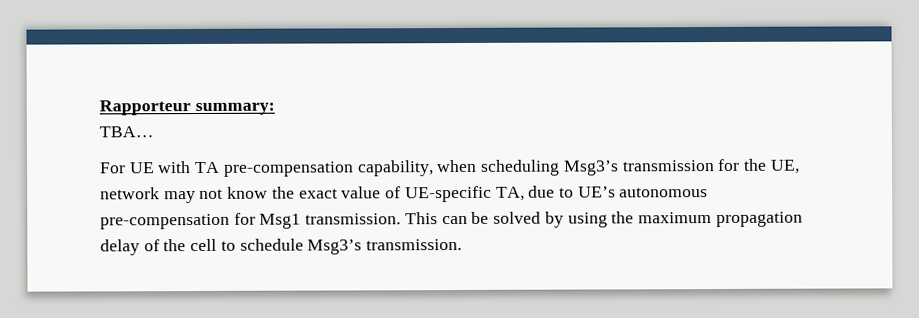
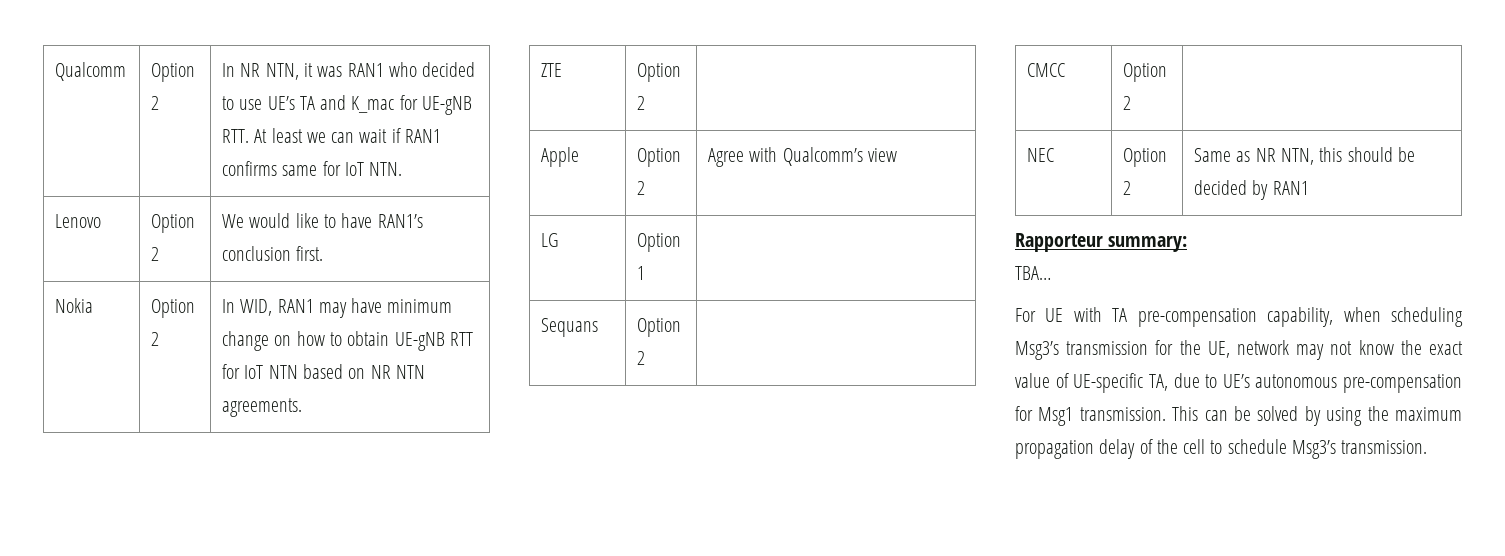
+ Qualcomm | Option 2 | In NR NTN, it was RAN1 who decided to use UE’s TA and K_mac for UE-gNB RTT. At least we can wait if RAN1 confirms same for IoT NTN.
+ Lenovo | Option 2 | We would like to have RAN1’s conclusion first.
+ Nokia | Option 2 | In WID, RAN1 may have minimum change on how to obtain UE-gNB RTT for IoT NTN based on NR NTN agreements.
+ ZTE | Option 2 |
+ Apple | Option 2 | Agree with Qualcomm’s view
+ LG | Option 1 |
+ Sequans | Option 2 |
+ CMCC | Option 2 |
+ NEC | Option 2 | Same as NR NTN, this should be decided by RAN1

